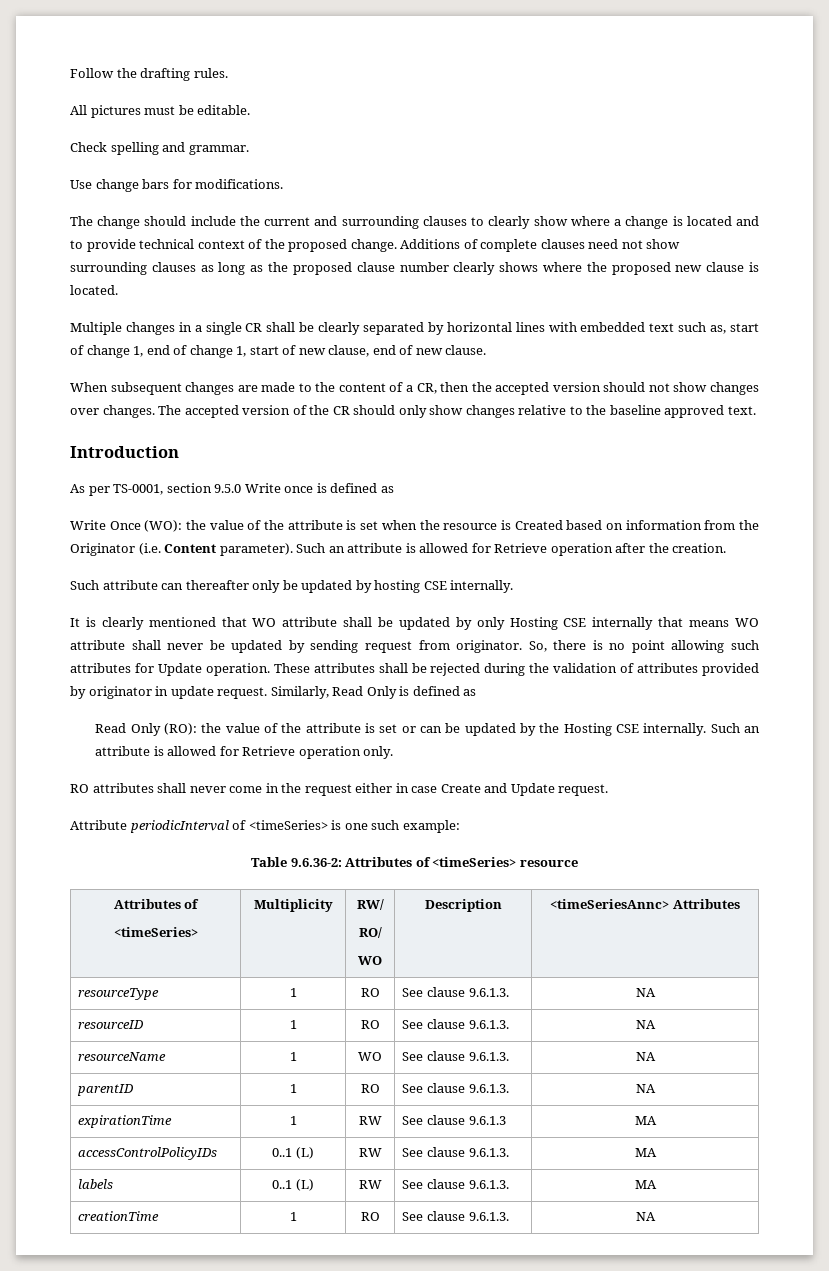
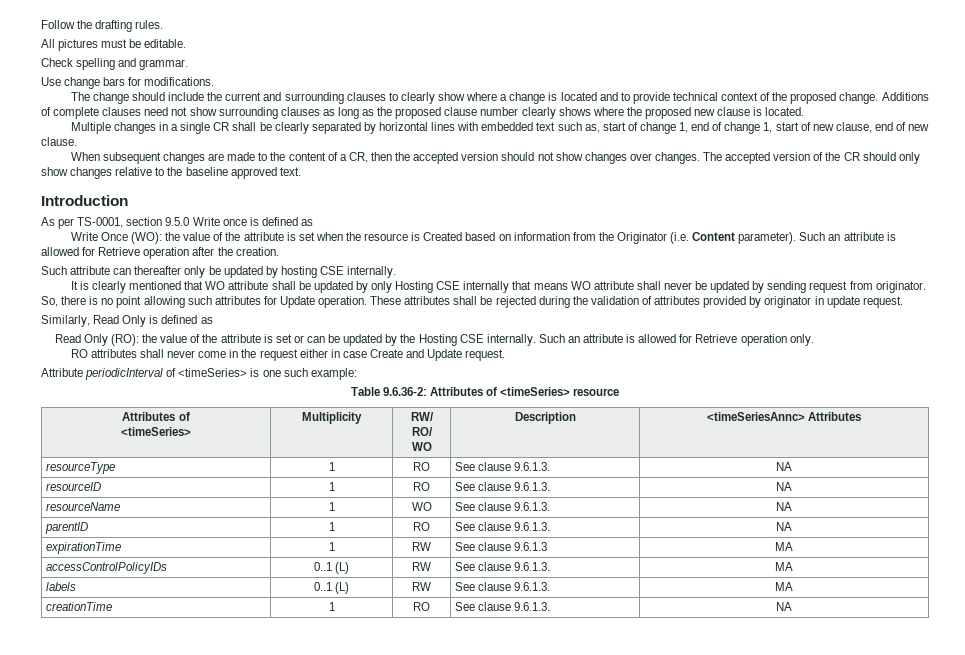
- These attributes shall be rejected during the validation of attributes provided by originator in update request. Similarly, Read Only is defined as
+ These attributes shall be rejected during the validation of attributes provided by originator in update request.
+ Similarly, Read Only is defined as

